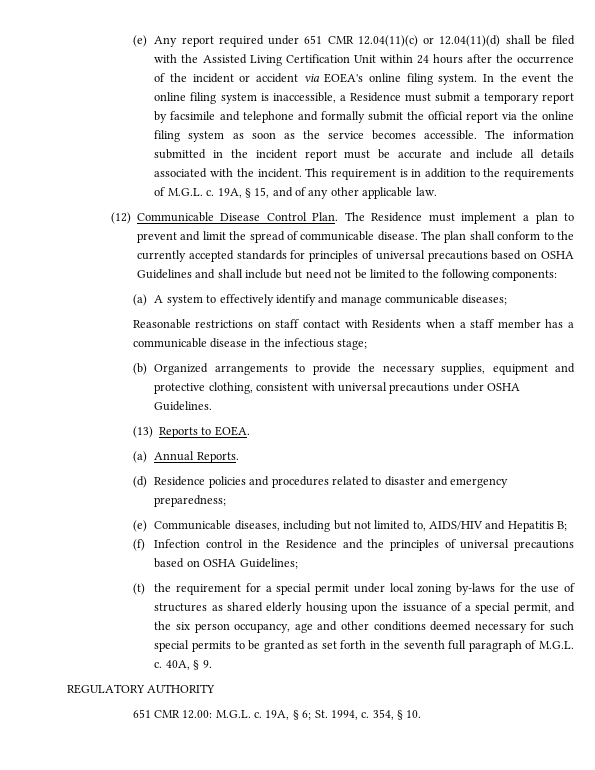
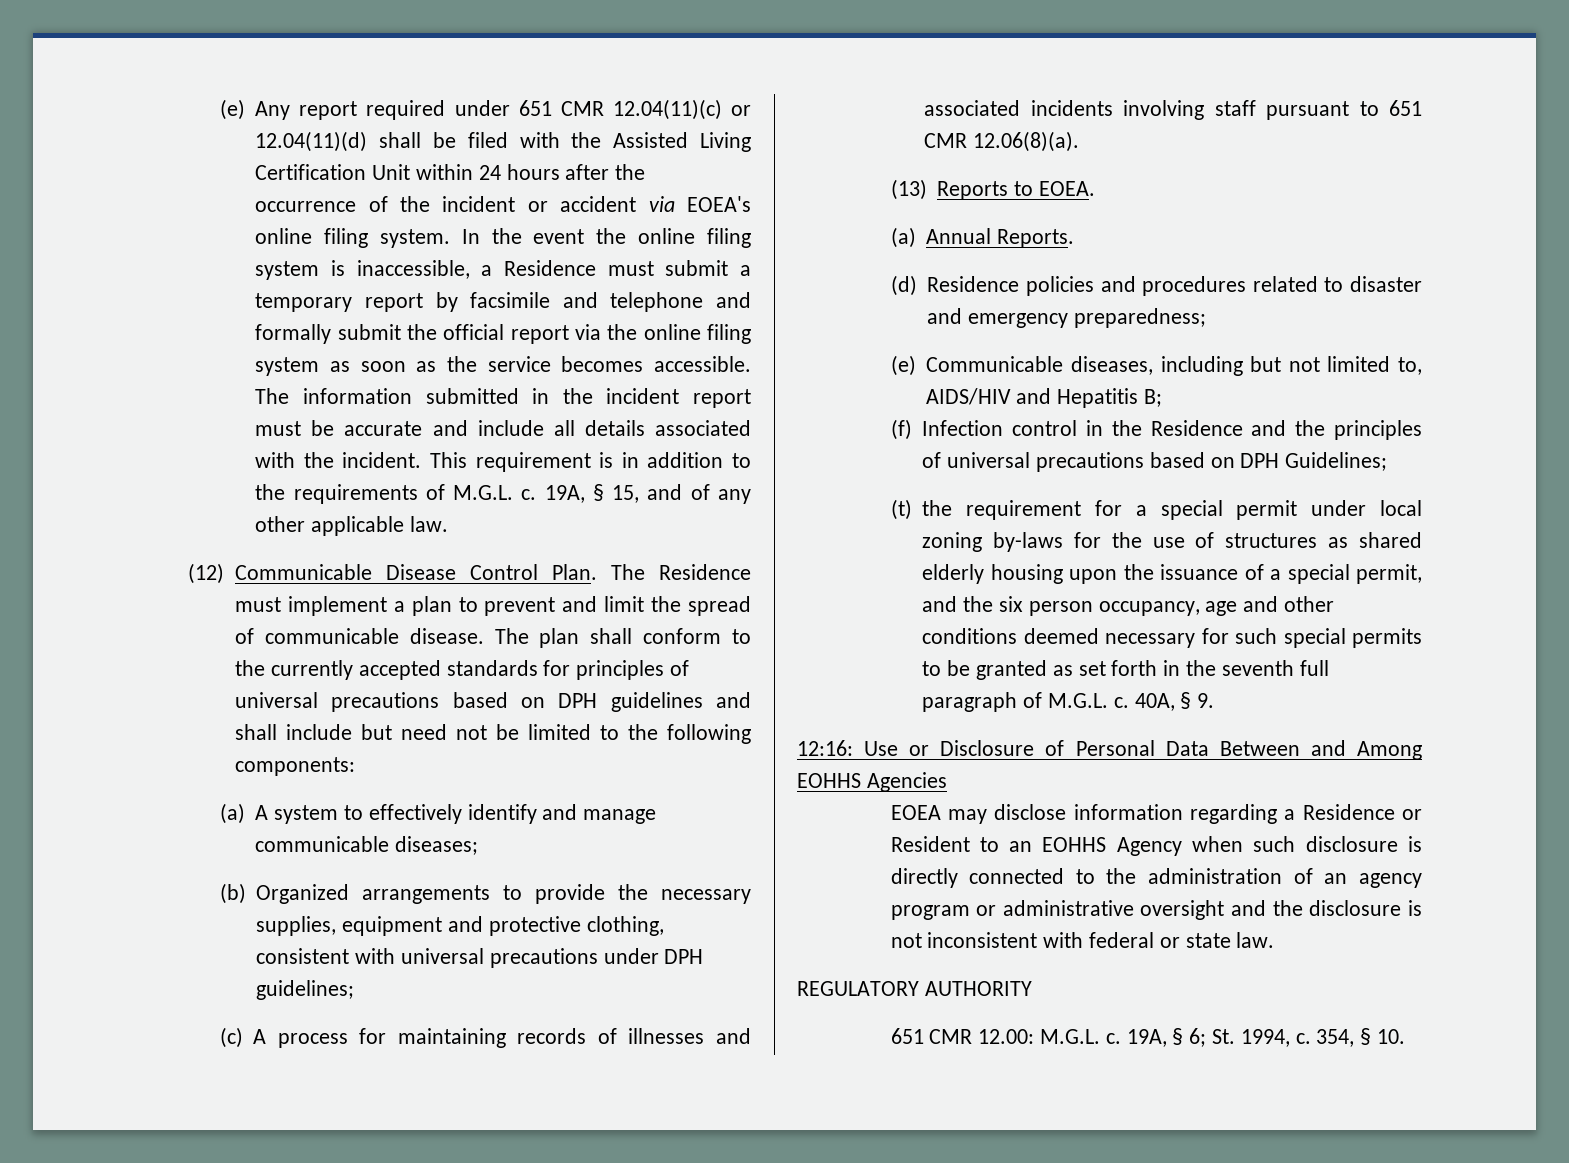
- The plan shall conform to the currently accepted standards for principles of universal precautions based on OSHA Guidelines and shall include but need not be limited to the following components:
+ The plan shall conform to the currently accepted standards for principles of universal precautions based on DPH guidelines and shall include but need not be limited to the following components:
- Reasonable restrictions on staff contact with Residents when a staff member has a communicable disease in the infectious stage;
- (b) Organized arrangements to provide the necessary supplies, equipment and protective clothing, consistent with universal precautions under OSHA Guidelines.
+ (b) Organized arrangements to provide the necessary supplies, equipment and protective clothing, consistent with universal precautions under DPH guidelines;
+ (c) A process for maintaining records of illnesses and associated incidents involving staff pursuant to 651 CMR 12.06(8)(a).
- (f) Infection control in the Residence and the principles of universal precautions based on OSHA Guidelines;
+ (f) Infection control in the Residence and the principles of universal precautions based on DPH Guidelines;
+ 12:16: Use or Disclosure of Personal Data Between and Among EOHHS Agencies
+ EOEA may disclose information regarding a Residence or Resident to an EOHHS Agency when such disclosure is directly connected to the administration of an agency program or administrative oversight and the disclosure is not inconsistent with federal or state law.

